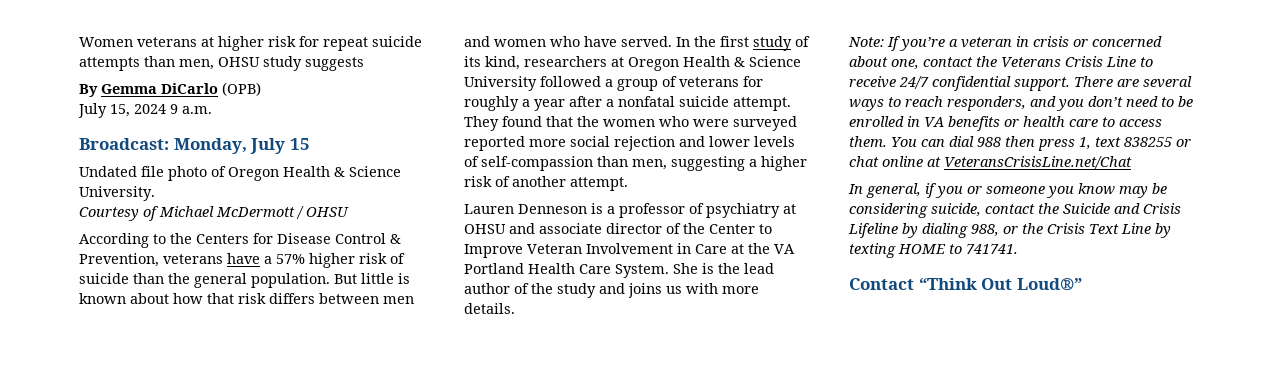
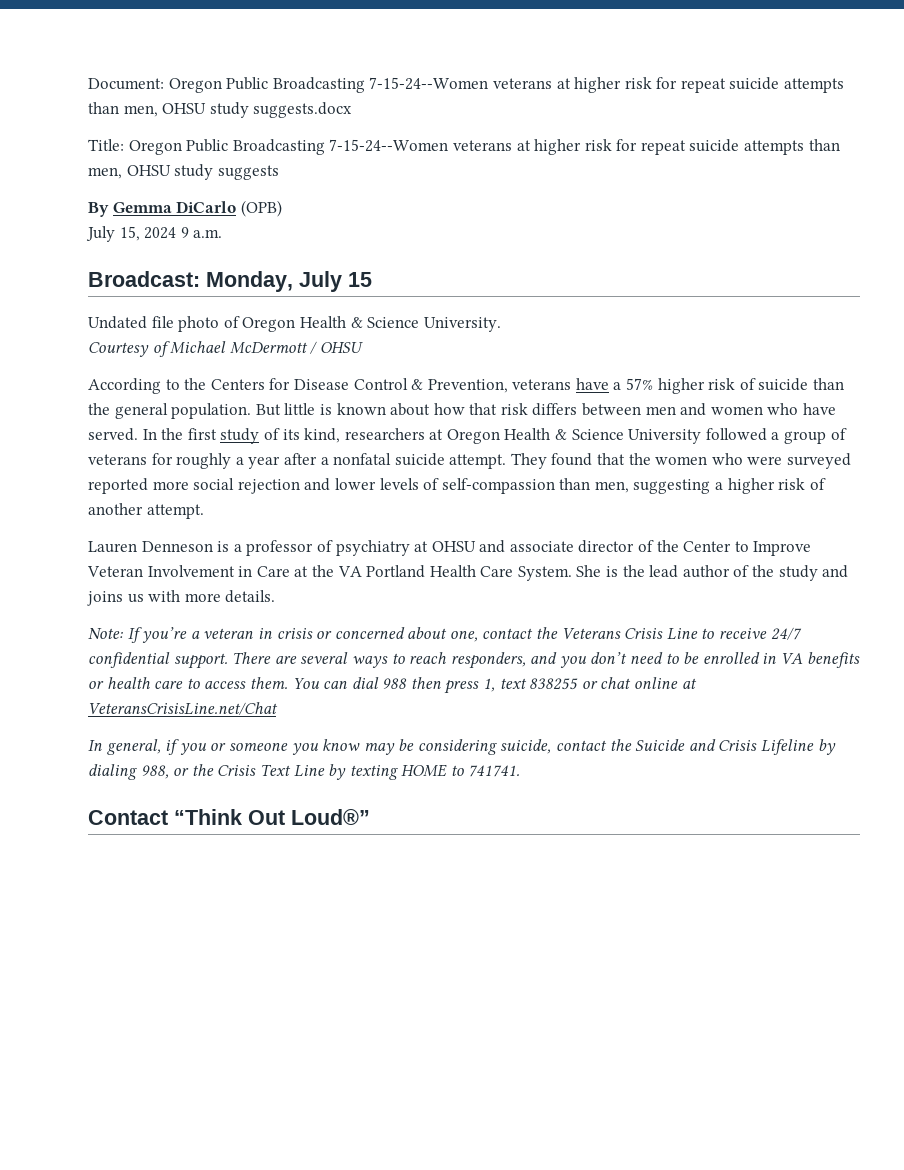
- Women veterans at higher risk for repeat suicide attempts than men, OHSU study suggests
+ Document: Oregon Public Broadcasting 7-15-24--Women veterans at higher risk for repeat suicide attempts than men, OHSU study suggests.docx
+ Title: Oregon Public Broadcasting 7-15-24--Women veterans at higher risk for repeat suicide attempts than men, OHSU study suggests

